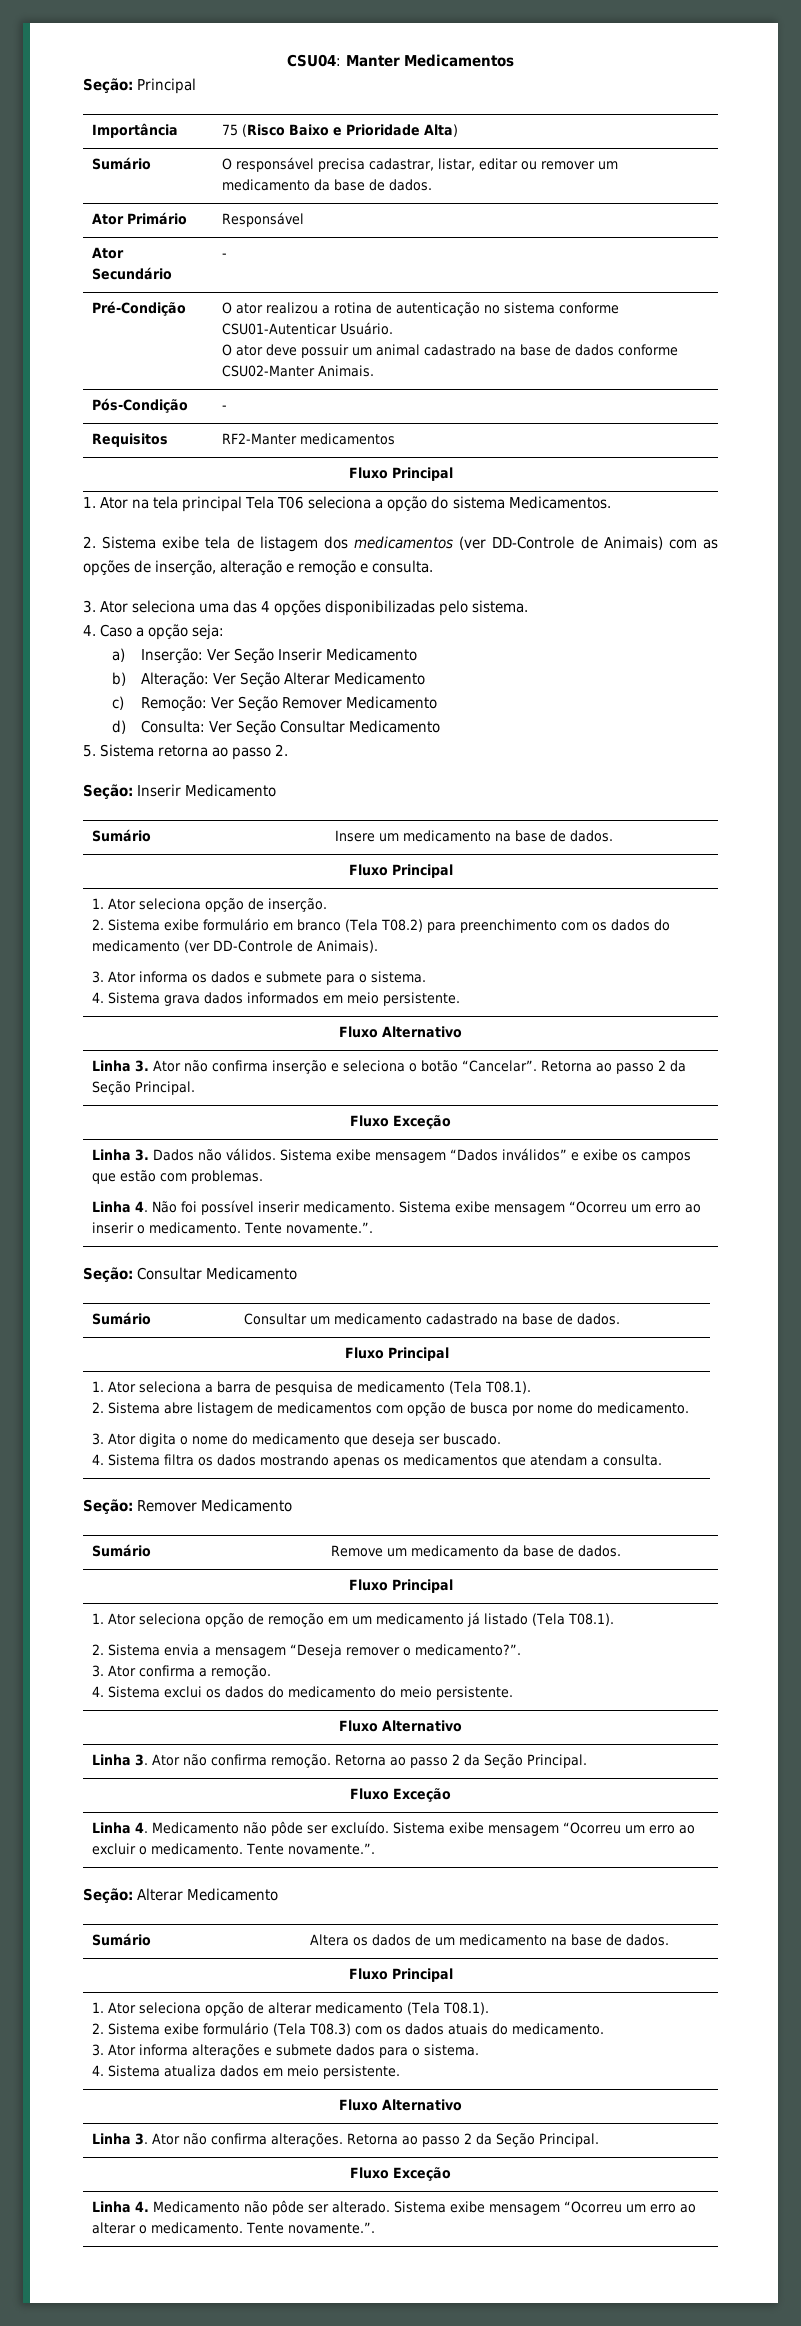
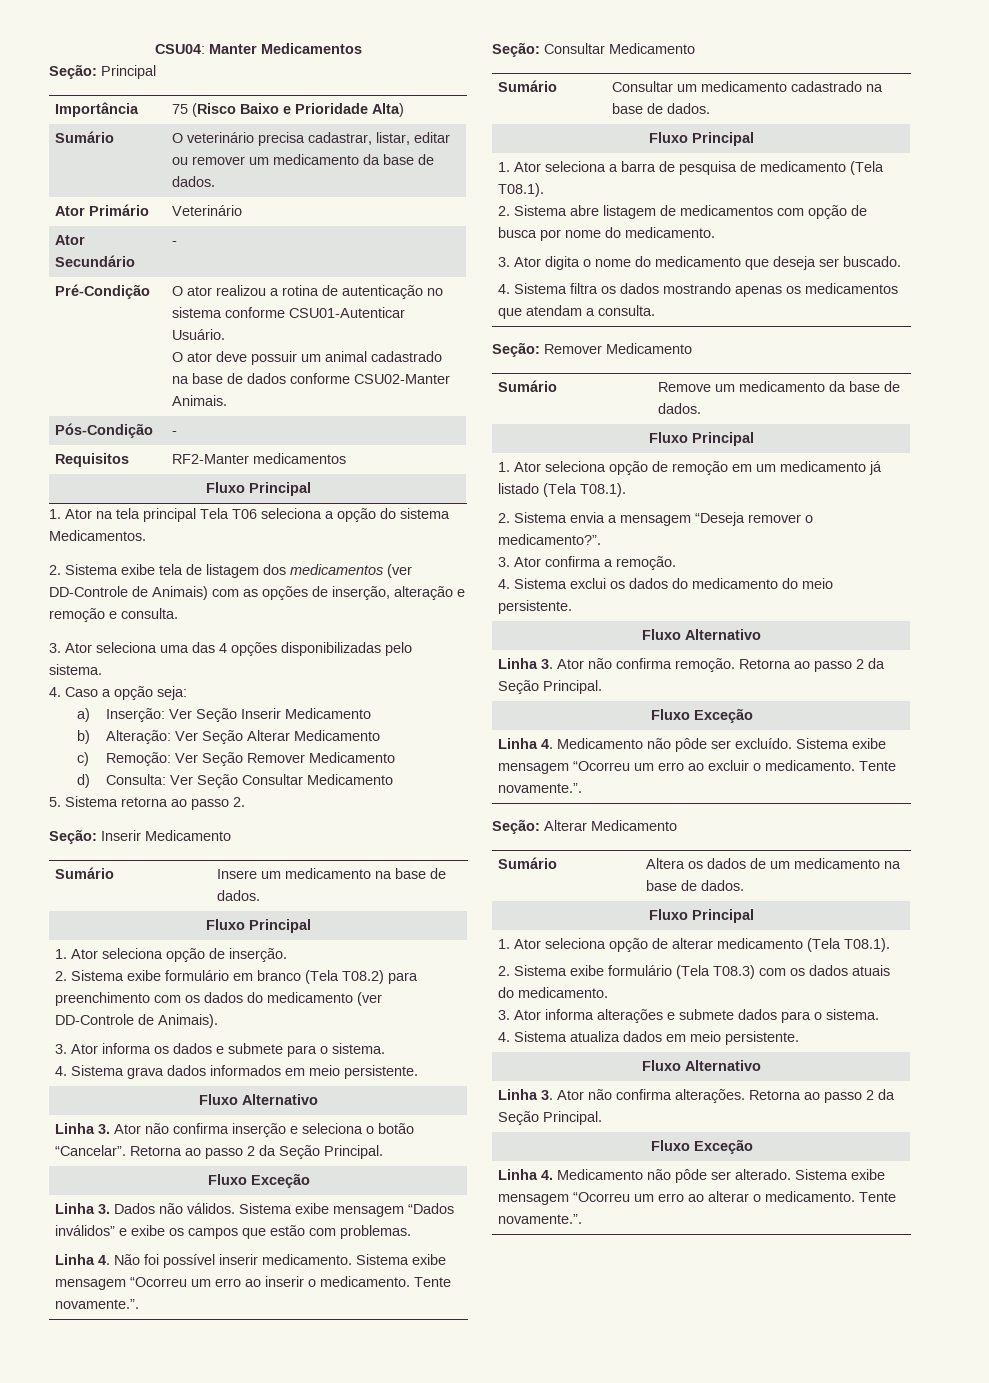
- Sumário | O responsável precisa cadastrar, listar, editar ou remover um medicamento da base de dados.
+ Sumário | O veterinário precisa cadastrar, listar, editar ou remover um medicamento da base de dados.
- Ator Primário | Responsável
+ Ator Primário | Veterinário

